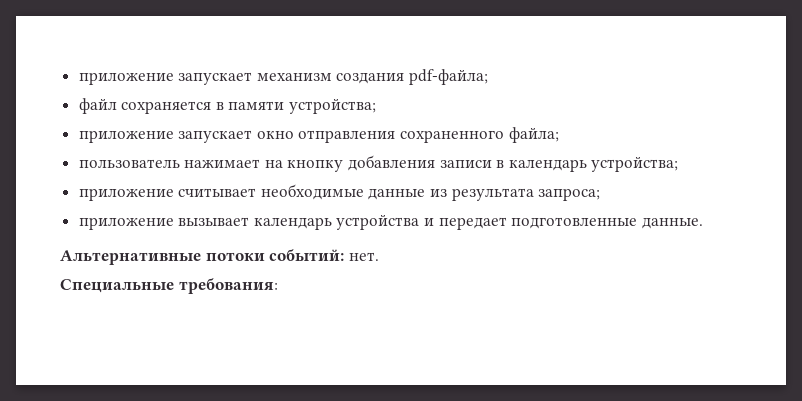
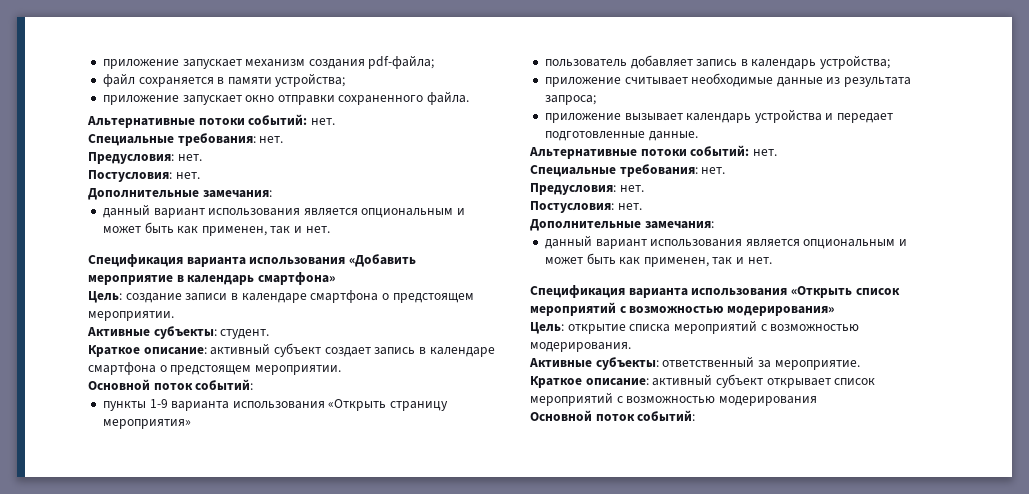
- приложение запускает окно отправления сохраненного файла;
- пользователь нажимает на кнопку добавления записи в календарь устройства;
+ приложение запускает окно отправки сохраненного файла.
+ Альтернативные потоки событий: нет.
+ Специальные требования: нет.
+ Предусловия: нет.
+ Постусловия: нет.
+ Дополнительные замечания:
+ данный вариант использования является опциональным и может быть как применен, так и нет.
+ Спецификация варианта использования «Добавить мероприятие в календарь смартфона»
+ Цель: создание записи в календаре смартфона о предстоящем мероприятии.
+ Активные субъекты: студент.
+ Краткое описание: активный субъект создает запись в календаре смартфона о предстоящем мероприятии.
+ Основной поток событий:
+ пункты 1-9 варианта использования «Открыть страницу мероприятия»
+ пользователь добавляет запись в календарь устройства;
  приложение вызывает календарь устройства и передает подготовленные данные.
  Альтернативные потоки событий: нет.
- Специальные требования:
+ Специальные требования: нет.
+ Предусловия: нет.
+ Постусловия: нет.
+ Дополнительные замечания:
+ данный вариант использования является опциональным и может быть как применен, так и нет.
+ Спецификация варианта использования «Открыть список мероприятий с возможностью модерирования»
+ Цель: открытие списка мероприятий с возможностью модерирования.
+ Активные субъекты: ответственный за мероприятие.
+ Краткое описание: активный субъект открывает список мероприятий с возможностью модерирования
+ Основной поток событий:

